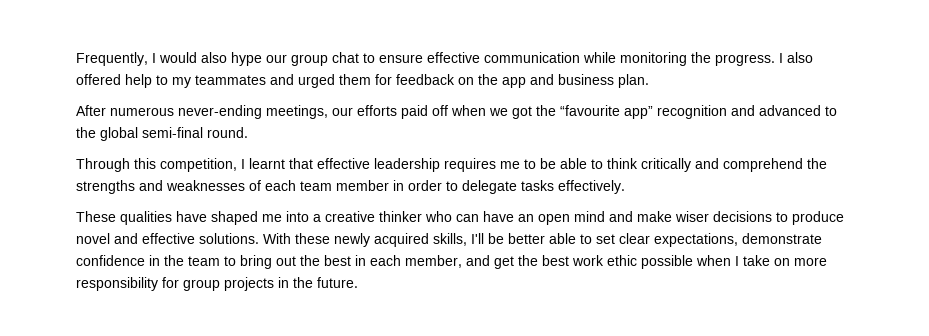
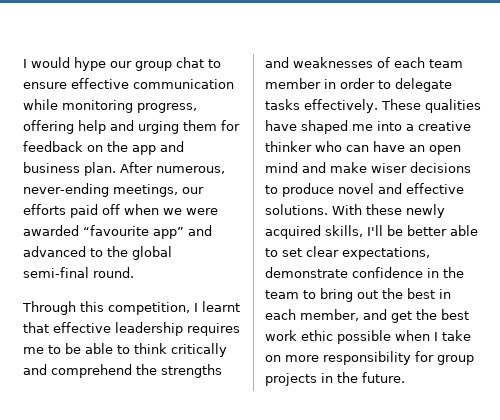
- Frequently, I would also hype our group chat to ensure effective communication while monitoring the progress. I also offered help to my teammates and urged them for feedback on the app and business plan.
- After numerous never-ending meetings, our efforts paid off when we got the “favourite app” recognition and advanced to the global semi-final round.
+ I would hype our group chat to ensure effective communication while monitoring progress, offering help and urging them for feedback on the app and business plan. After numerous, never-ending meetings, our efforts paid off when we were awarded “favourite app” and advanced to the global semi-final round.
- Through this competition, I learnt that effective leadership requires me to be able to think critically and comprehend the strengths and weaknesses of each team member in order to delegate tasks effectively.
- These qualities have shaped me into a creative thinker who can have an open mind and make wiser decisions to produce novel and effective solutions.
+ Through this competition, I learnt that effective leadership requires me to be able to think critically and comprehend the strengths and weaknesses of each team member in order to delegate tasks effectively. These qualities have shaped me into a creative thinker who can have an open mind and make wiser decisions to produce novel and effective solutions.

